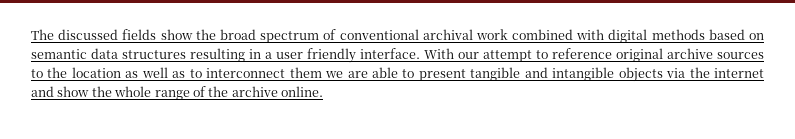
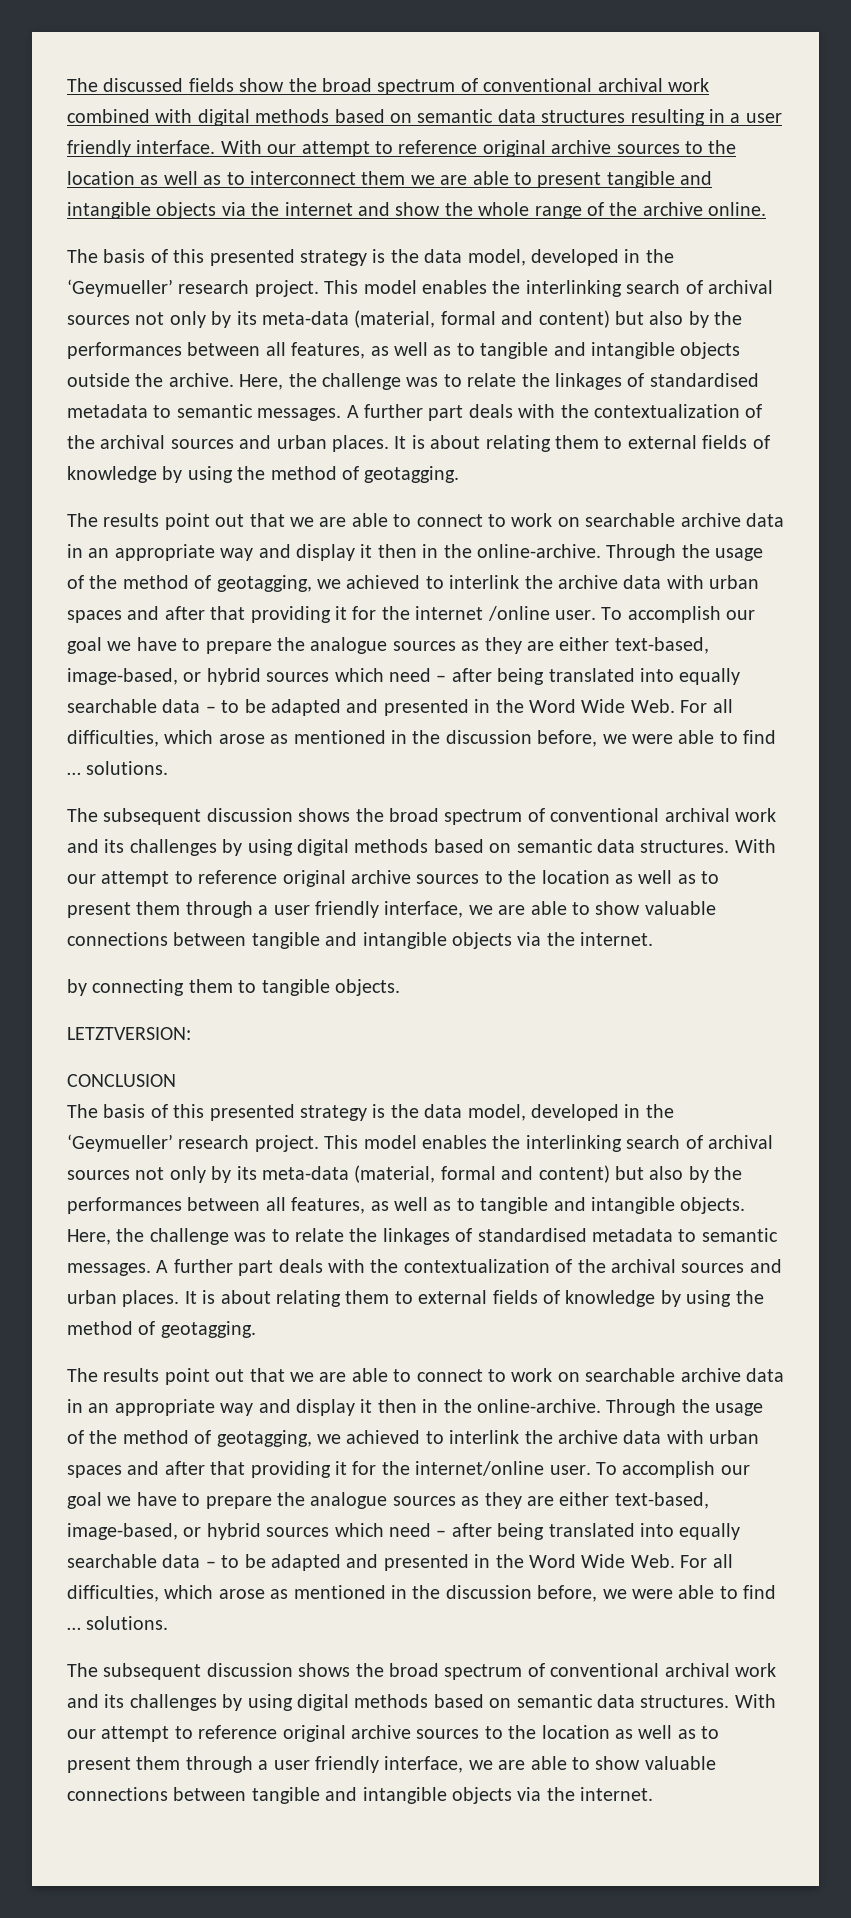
+ The basis of this presented strategy is the data model, developed in the ‘Geymueller’ research project. This model enables the interlinking search of archival sources not only by its meta-data (material, formal and content) but also by the performances between all features, as well as to tangible and intangible objects outside the archive. Here, the challenge was to relate the linkages of standardised metadata to semantic messages. A further part deals with the contextualization of the archival sources and urban places. It is about relating them to external fields of knowledge by using the method of geotagging.
+ The results point out that we are able to connect to work on searchable archive data in an appropriate way and display it then in the online-archive. Through the usage of the method of geotagging, we achieved to interlink the archive data with urban spaces and after that providing it for the internet /online user. To accomplish our goal we have to prepare the analogue sources as they are either text-based, image-based, or hybrid sources which need – after being translated into equally searchable data – to be adapted and presented in the Word Wide Web. For all difficulties, which arose as mentioned in the discussion before, we were able to find … solutions.
+ The subsequent discussion shows the broad spectrum of conventional archival work and its challenges by using digital methods based on semantic data structures. With our attempt to reference original archive sources to the location as well as to present them through a user friendly interface, we are able to show valuable connections between tangible and intangible objects via the internet.
+ by connecting them to tangible objects.
+ LETZTVERSION:
+ CONCLUSION
+ The basis of this presented strategy is the data model, developed in the ‘Geymueller’ research project. This model enables the interlinking search of archival sources not only by its meta-data (material, formal and content) but also by the performances between all features, as well as to tangible and intangible objects. Here, the challenge was to relate the linkages of standardised metadata to semantic messages. A further part deals with the contextualization of the archival sources and urban places. It is about relating them to external fields of knowledge by using the method of geotagging.
+ The results point out that we are able to connect to work on searchable archive data in an appropriate way and display it then in the online-archive. Through the usage of the method of geotagging, we achieved to interlink the archive data with urban spaces and after that providing it for the internet/online user. To accomplish our goal we have to prepare the analogue sources as they are either text-based, image-based, or hybrid sources which need – after being translated into equally searchable data – to be adapted and presented in the Word Wide Web. For all difficulties, which arose as mentioned in the discussion before, we were able to find … solutions.
+ The subsequent discussion shows the broad spectrum of conventional archival work and its challenges by using digital methods based on semantic data structures. With our attempt to reference original archive sources to the location as well as to present them through a user friendly interface, we are able to show valuable connections between tangible and intangible objects via the internet.

